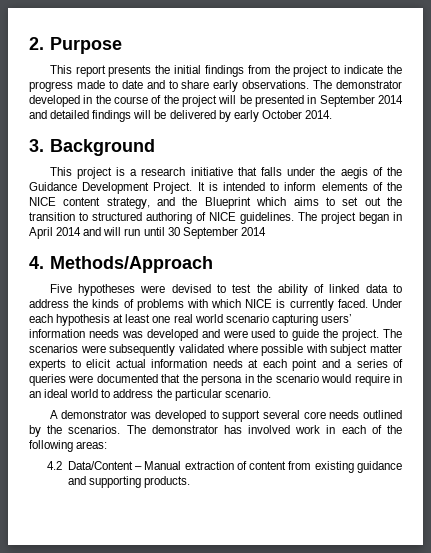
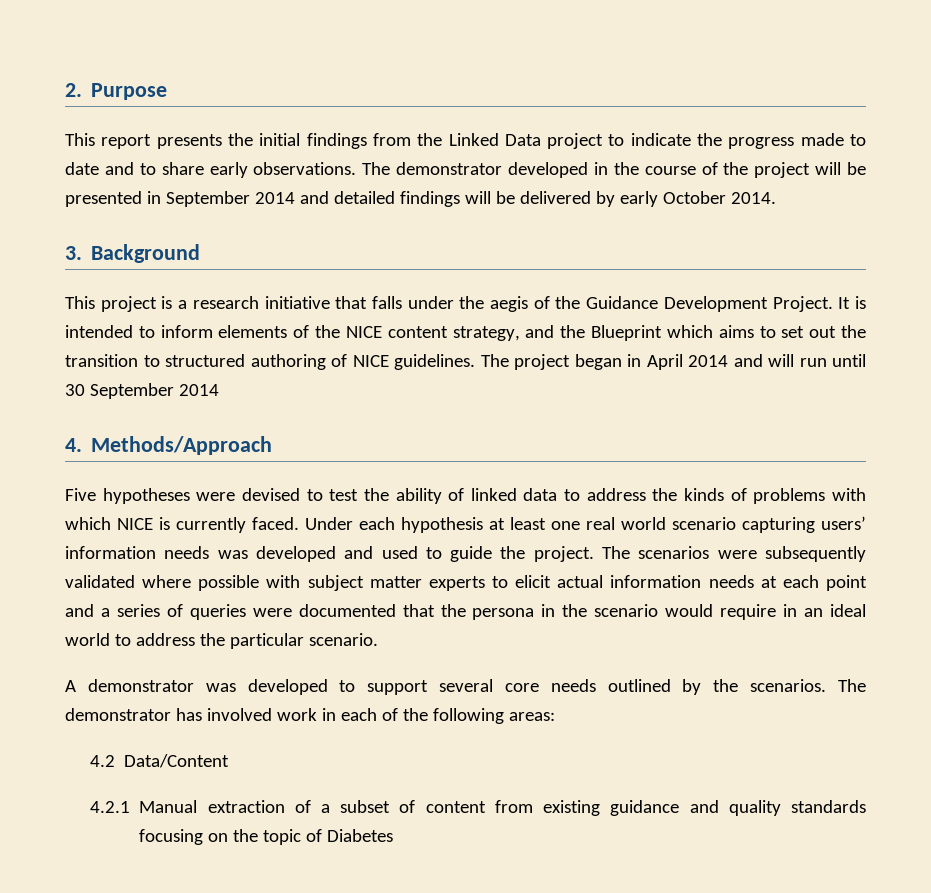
- This report presents the initial findings from the project to indicate the progress made to date and to share early observations.
+ This report presents the initial findings from the Linked Data project to indicate the progress made to date and to share early observations.
- Under each hypothesis at least one real world scenario capturing users’ information needs was developed and were used to guide the project.
+ Under each hypothesis at least one real world scenario capturing users’ information needs was developed and used to guide the project.
- 4.2 Data/Content – Manual extraction of content from existing guidance and supporting products.
+ 4.2 Data/Content
+ 4.2.1 Manual extraction of a subset of content from existing guidance and quality standards focusing on the topic of Diabetes

